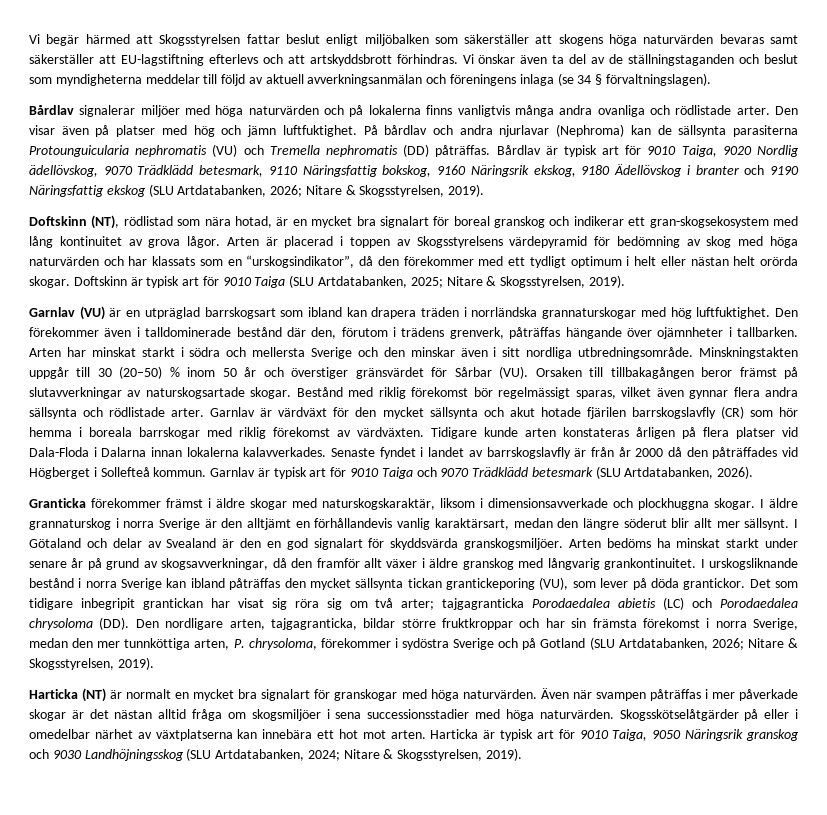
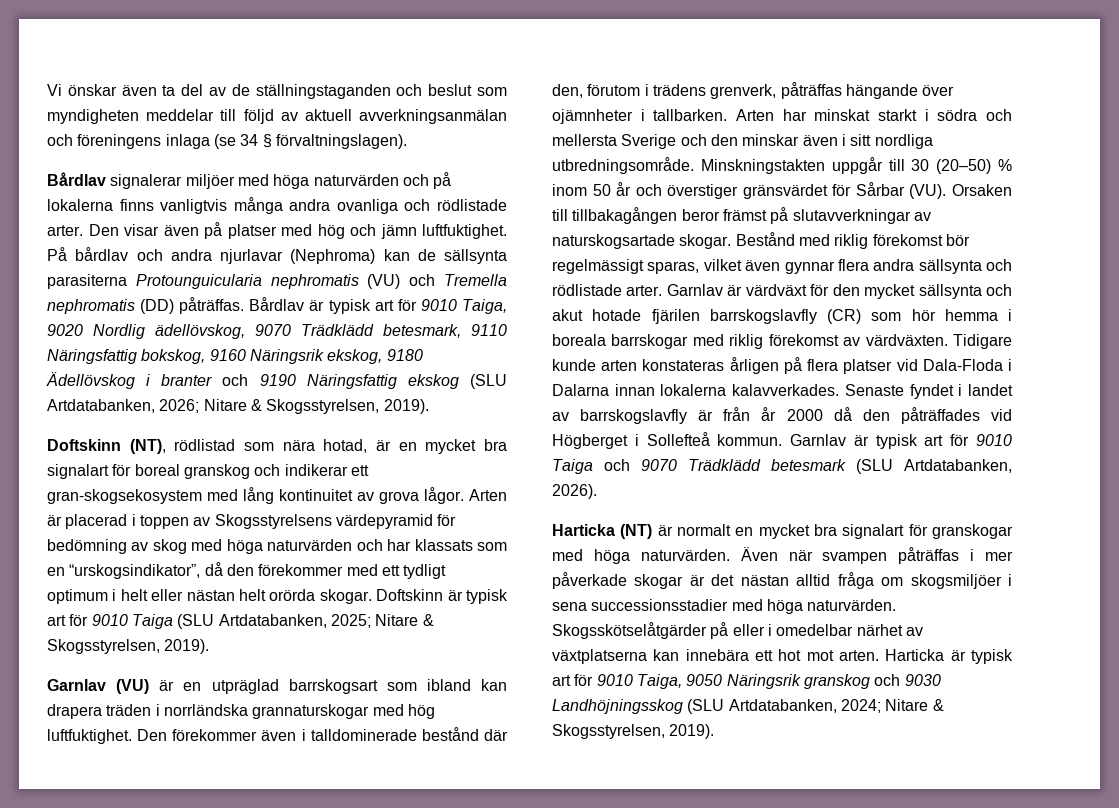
- Vi begär härmed att Skogsstyrelsen fattar beslut enligt miljöbalken som säkerställer att skogens höga naturvärden bevaras samt säkerställer att EU-lagstiftning efterlevs och att artskyddsbrott förhindras. Vi önskar även ta del av de ställningstaganden och beslut som myndigheterna meddelar till följd av aktuell avverkningsanmälan och föreningens inlaga (se 34 § förvaltningslagen).
+ Vi önskar även ta del av de ställningstaganden och beslut som myndigheten meddelar till följd av aktuell avverkningsanmälan och föreningens inlaga (se 34 § förvaltningslagen).
- Granticka förekommer främst i äldre skogar med naturskogskaraktär, liksom i dimensionsavverkade och plockhuggna skogar. I äldre grannaturskog i norra Sverige är den alltjämt en förhållandevis vanlig karaktärsart, medan den längre söderut blir allt mer sällsynt. I Götaland och delar av Svealand är den en god signalart för skyddsvärda granskogsmiljöer. Arten bedöms ha minskat starkt under senare år på grund av skogsavverkningar, då den framför allt växer i äldre granskog med långvarig grankontinuitet. I urskogsliknande bestånd i norra Sverige kan ibland påträffas den mycket sällsynta tickan grantickeporing (VU), som lever på döda grantickor. Det som tidigare inbegripit grantickan har visat sig röra sig om två arter; tajgagranticka Porodaedalea abietis (LC) och Porodaedalea chrysoloma (DD). Den nordligare arten, tajgagranticka, bildar större fruktkroppar och har sin främsta förekomst i norra Sverige, medan den mer tunnköttiga arten, P. chrysoloma, förekommer i sydöstra Sverige och på Gotland (SLU Artdatabanken, 2026; Nitare & Skogsstyrelsen, 2019).

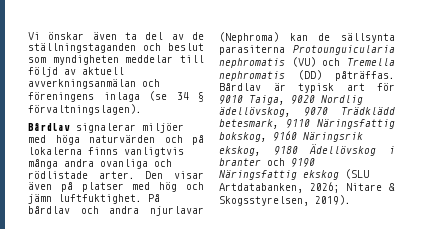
- Doftskinn (NT), rödlistad som nära hotad, är en mycket bra signalart för boreal granskog och indikerar ett gran-skogsekosystem med lång kontinuitet av grova lågor. Arten är placerad i toppen av Skogsstyrelsens värdepyramid för bedömning av skog med höga naturvärden och har klassats som en “urskogsindikator”, då den förekommer med ett tydligt optimum i helt eller nästan helt orörda skogar. Doftskinn är typisk art för 9010 Taiga (SLU Artdatabanken, 2025; Nitare & Skogsstyrelsen, 2019).
- Garnlav (VU) är en utpräglad barrskogsart som ibland kan drapera träden i norrländska grannaturskogar med hög luftfuktighet. Den förekommer även i talldominerade bestånd där den, förutom i trädens grenverk, påträffas hängande över ojämnheter i tallbarken. Arten har minskat starkt i södra och mellersta Sverige och den minskar även i sitt nordliga utbredningsområde. Minskningstakten uppgår till 30 (20–50) % inom 50 år och överstiger gränsvärdet för Sårbar (VU). Orsaken till tillbakagången beror främst på slutavverkningar av naturskogsartade skogar. Bestånd med riklig förekomst bör regelmässigt sparas, vilket även gynnar flera andra sällsynta och rödlistade arter. Garnlav är värdväxt för den mycket sällsynta och akut hotade fjärilen barrskogslavfly (CR) som hör hemma i boreala barrskogar med riklig förekomst av värdväxten. Tidigare kunde arten konstateras årligen på flera platser vid Dala-Floda i Dalarna innan lokalerna kalavverkades. Senaste fyndet i landet av barrskogslavfly är från år 2000 då den påträffades vid Högberget i Sollefteå kommun. Garnlav är typisk art för 9010 Taiga och 9070 Trädklädd betesmark (SLU Artdatabanken, 2026).
- Harticka (NT) är normalt en mycket bra signalart för granskogar med höga naturvärden. Även när svampen påträffas i mer påverkade skogar är det nästan alltid fråga om skogsmiljöer i sena successionsstadier med höga naturvärden. Skogsskötselåtgärder på eller i omedelbar närhet av växtplatserna kan innebära ett hot mot arten. Harticka är typisk art för 9010 Taiga, 9050 Näringsrik granskog och 9030 Landhöjningsskog (SLU Artdatabanken, 2024; Nitare & Skogsstyrelsen, 2019).

